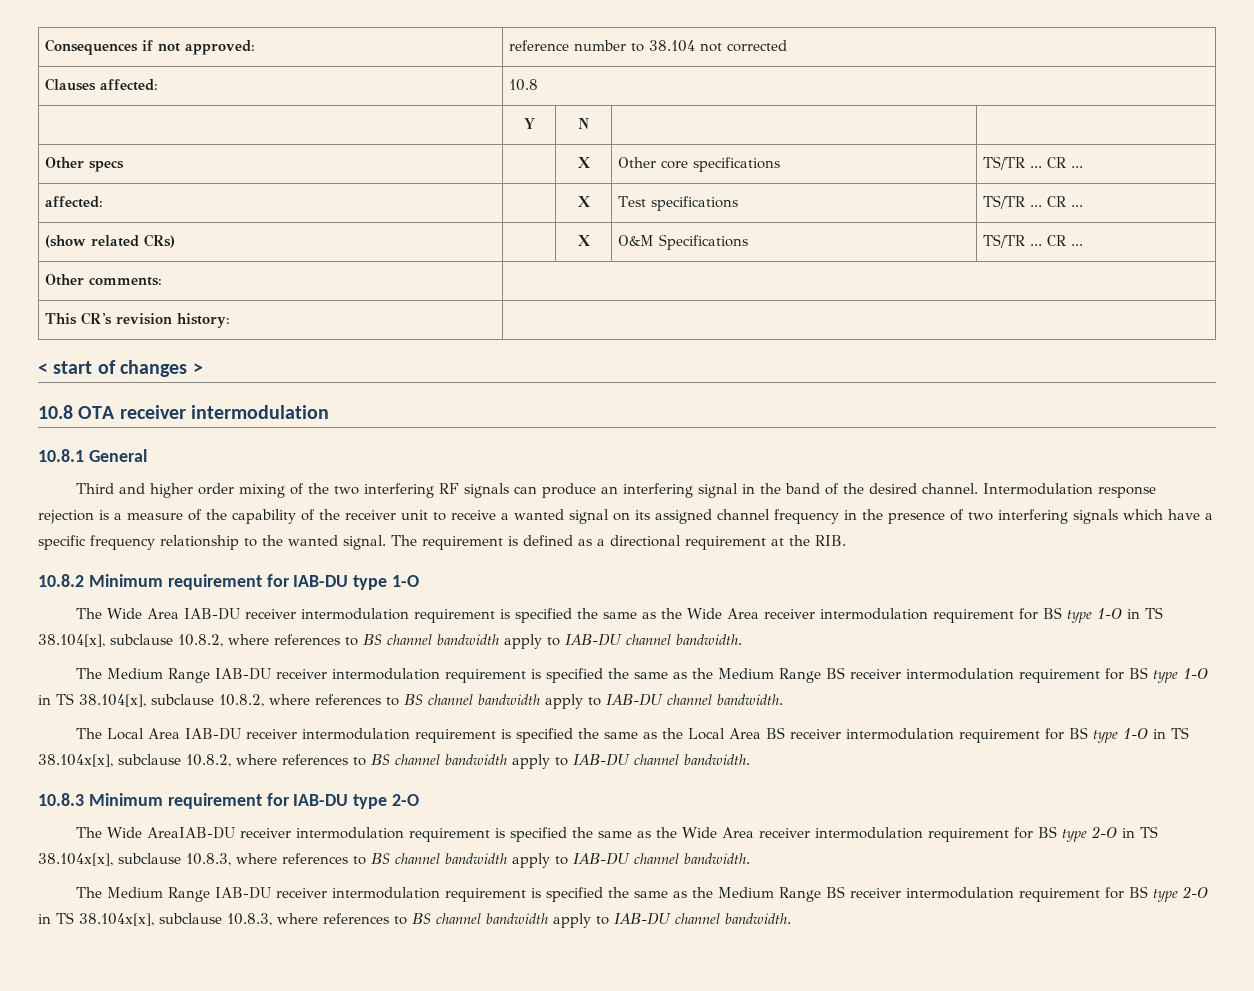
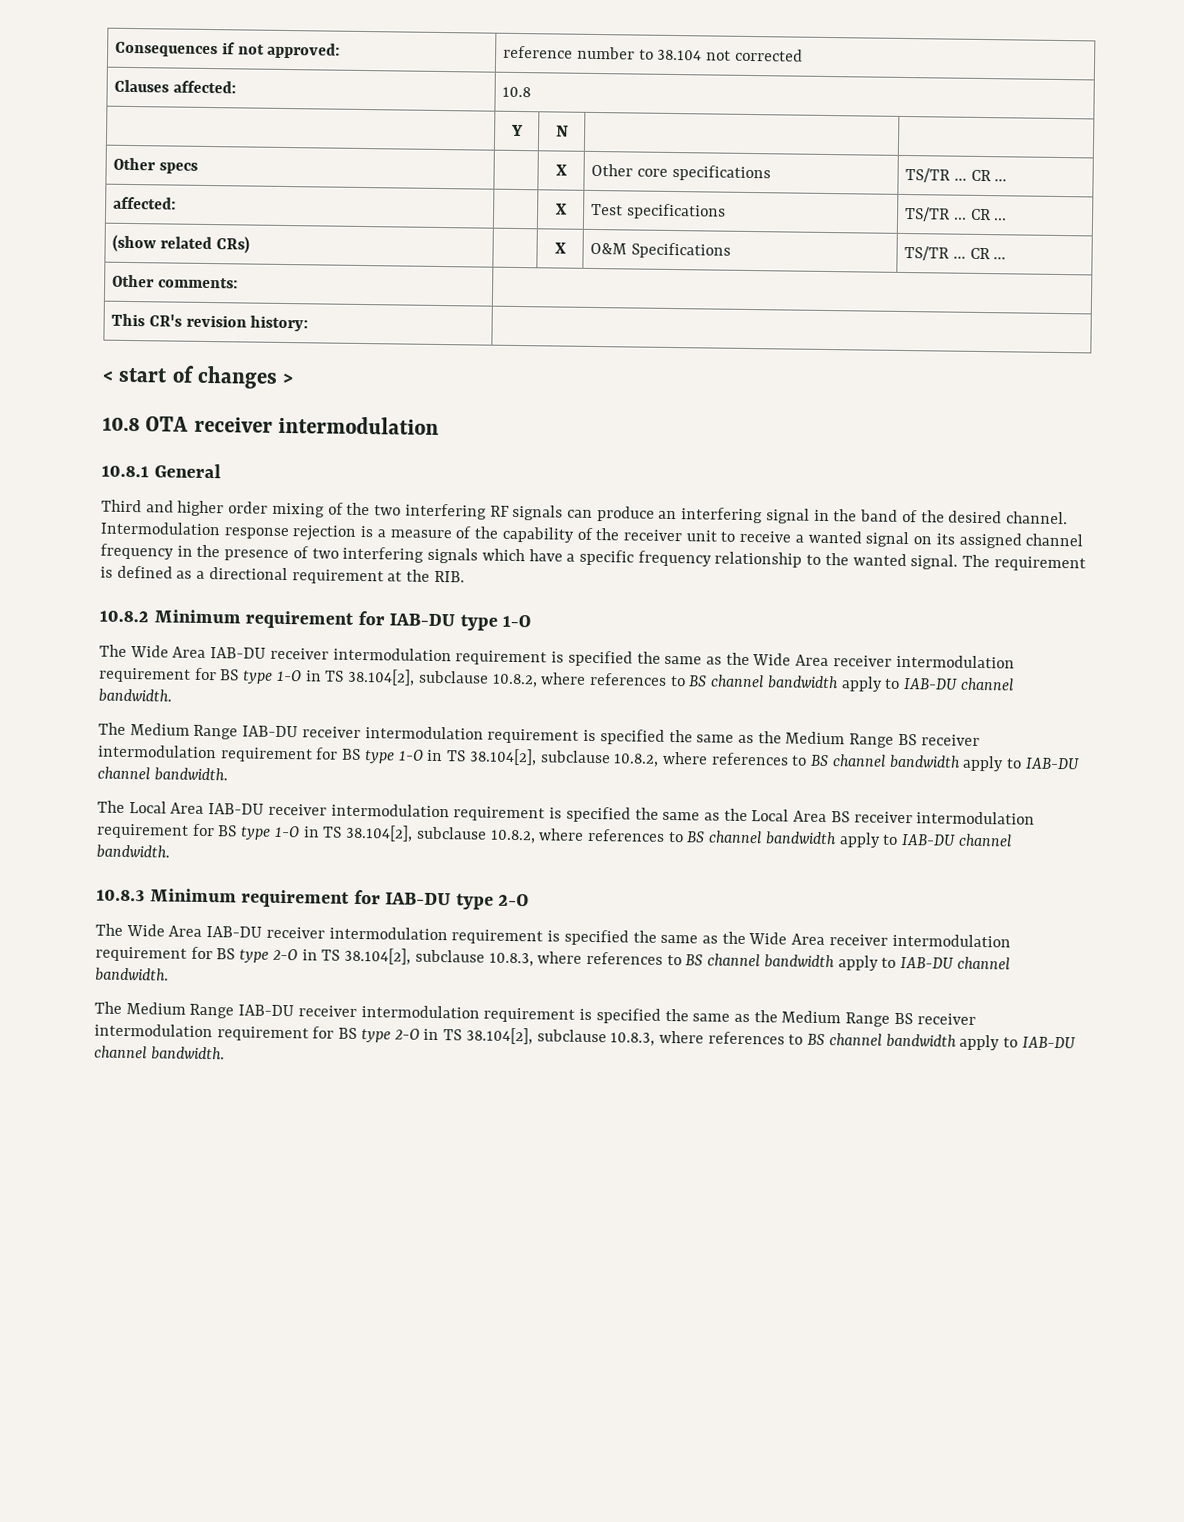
- The Wide Area IAB-DU receiver intermodulation requirement is specified the same as the Wide Area receiver intermodulation requirement for BS type 1-O in TS 38.104[x], subclause 10.8.2, where references to BS channel bandwidth apply to IAB-DU channel bandwidth.
+ The Wide Area IAB-DU receiver intermodulation requirement is specified the same as the Wide Area receiver intermodulation requirement for BS type 1-O in TS 38.104[2], subclause 10.8.2, where references to BS channel bandwidth apply to IAB-DU channel bandwidth.
- The Medium Range IAB-DU receiver intermodulation requirement is specified the same as the Medium Range BS receiver intermodulation requirement for BS type 1-O in TS 38.104[x], subclause 10.8.2, where references to BS channel bandwidth apply to IAB-DU channel bandwidth.
+ The Medium Range IAB-DU receiver intermodulation requirement is specified the same as the Medium Range BS receiver intermodulation requirement for BS type 1-O in TS 38.104[2], subclause 10.8.2, where references to BS channel bandwidth apply to IAB-DU channel bandwidth.
- The Local Area IAB-DU receiver intermodulation requirement is specified the same as the Local Area BS receiver intermodulation requirement for BS type 1-O in TS 38.104x[x], subclause 10.8.2, where references to BS channel bandwidth apply to IAB-DU channel bandwidth.
+ The Local Area IAB-DU receiver intermodulation requirement is specified the same as the Local Area BS receiver intermodulation requirement for BS type 1-O in TS 38.104[2], subclause 10.8.2, where references to BS channel bandwidth apply to IAB-DU channel bandwidth.
- The Wide AreaIAB-DU receiver intermodulation requirement is specified the same as the Wide Area receiver intermodulation requirement for BS type 2-O in TS 38.104x[x], subclause 10.8.3, where references to BS channel bandwidth apply to IAB-DU channel bandwidth.
+ The Wide Area IAB-DU receiver intermodulation requirement is specified the same as the Wide Area receiver intermodulation requirement for BS type 2-O in TS 38.104[2], subclause 10.8.3, where references to BS channel bandwidth apply to IAB-DU channel bandwidth.
- The Medium Range IAB-DU receiver intermodulation requirement is specified the same as the Medium Range BS receiver intermodulation requirement for BS type 2-O in TS 38.104x[x], subclause 10.8.3, where references to BS channel bandwidth apply to IAB-DU channel bandwidth.
+ The Medium Range IAB-DU receiver intermodulation requirement is specified the same as the Medium Range BS receiver intermodulation requirement for BS type 2-O in TS 38.104[2], subclause 10.8.3, where references to BS channel bandwidth apply to IAB-DU channel bandwidth.

